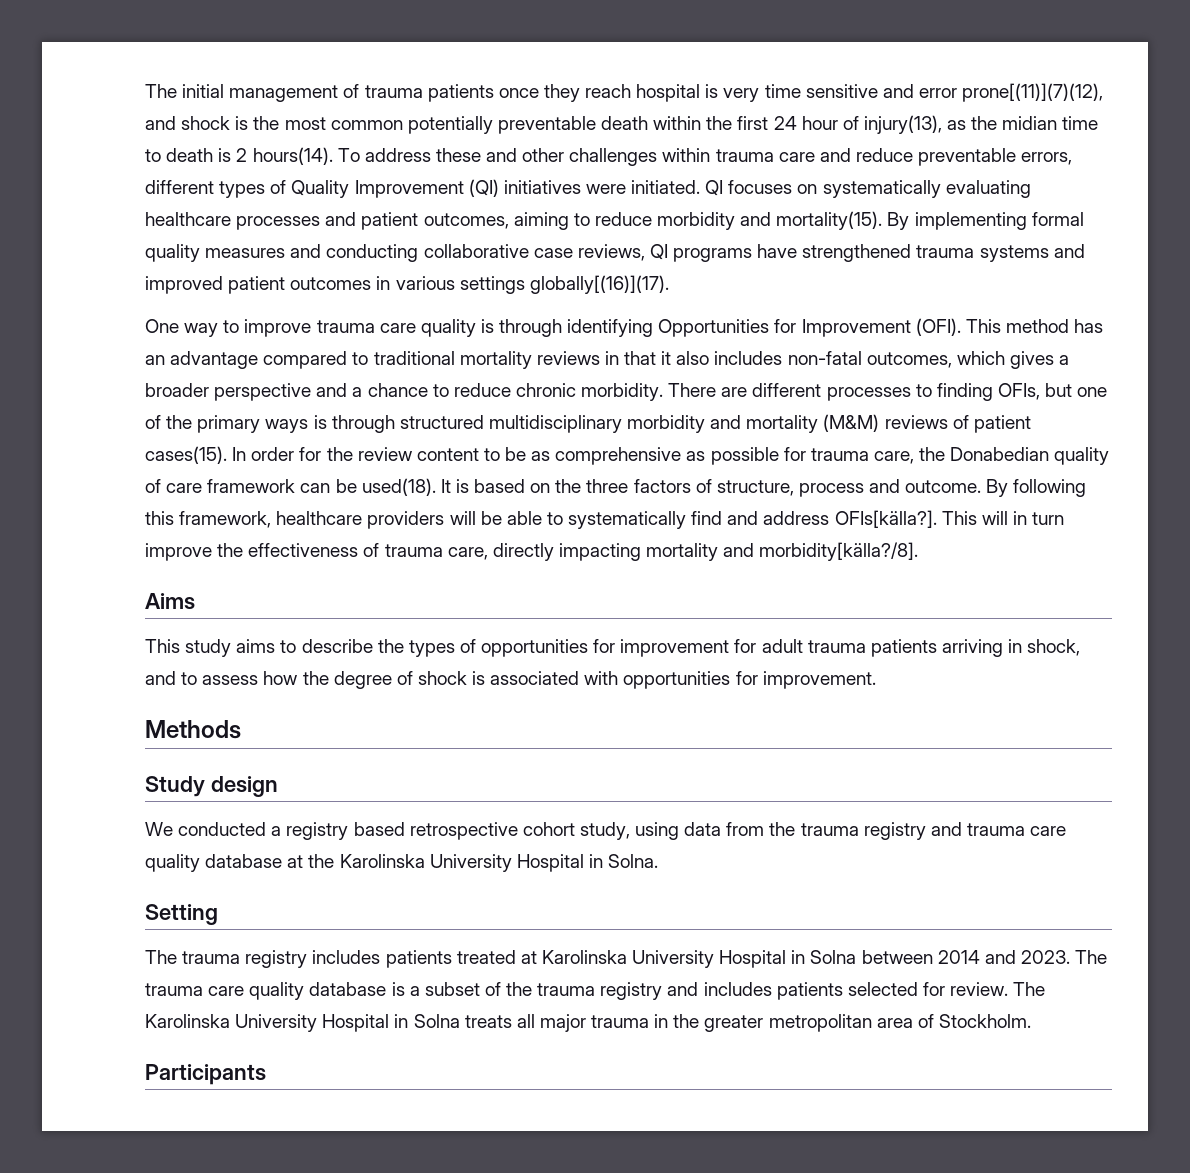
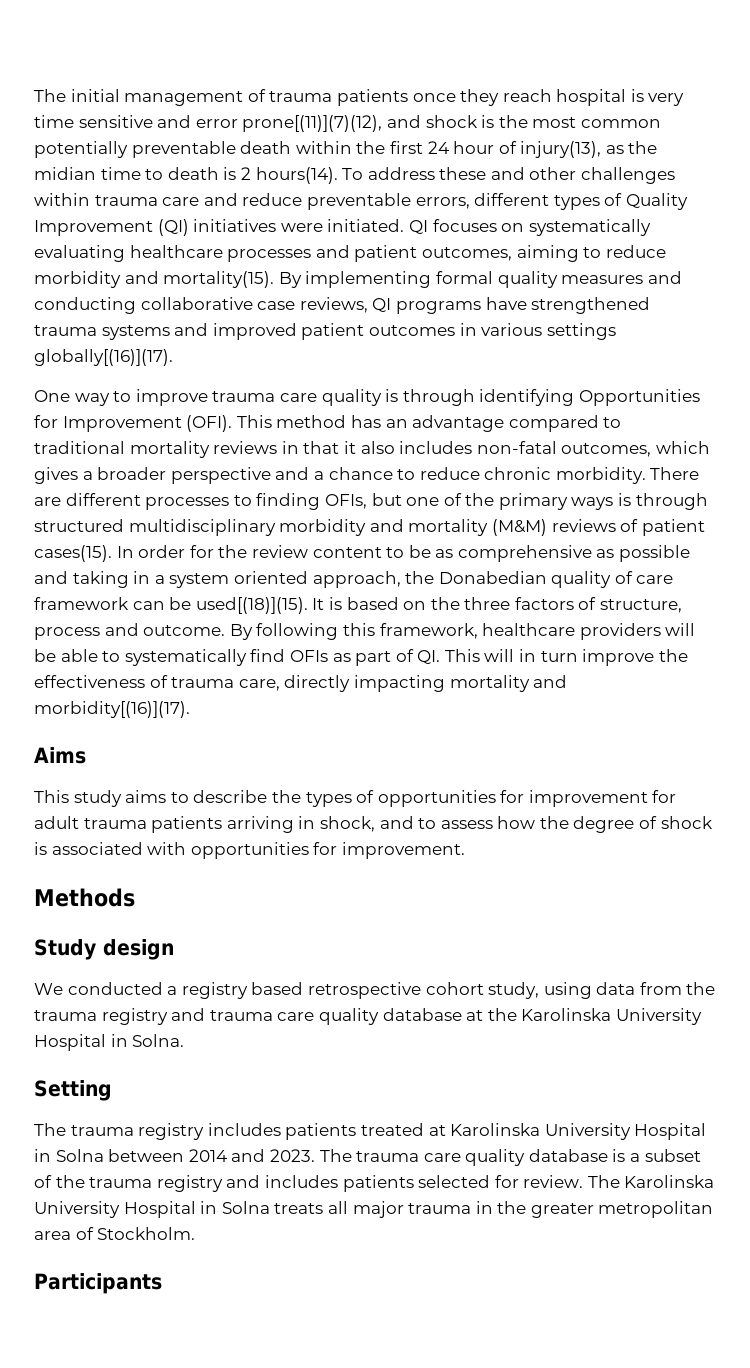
- In order for the review content to be as comprehensive as possible for trauma care, the Donabedian quality of care framework can be used(18).
+ In order for the review content to be as comprehensive as possible and taking in a system oriented approach, the Donabedian quality of care framework can be used[(18)](15).
- By following this framework, healthcare providers will be able to systematically find and address OFIs[källa?]. This will in turn improve the effectiveness of trauma care, directly impacting mortality and morbidity[källa?/8].
+ By following this framework, healthcare providers will be able to systematically find OFIs as part of QI. This will in turn improve the effectiveness of trauma care, directly impacting mortality and morbidity[(16)](17).

